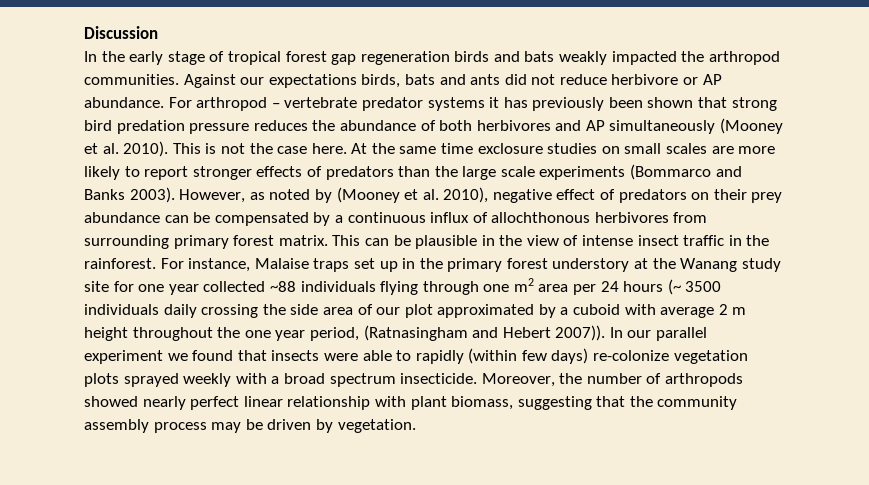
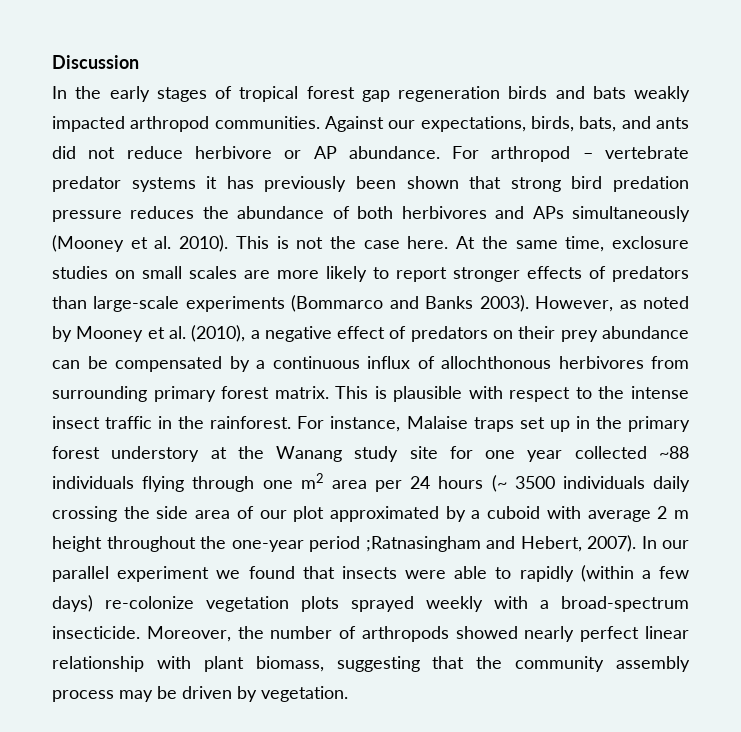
- In the early stage of tropical forest gap regeneration birds and bats weakly impacted the arthropod communities.
+ In the early stages of tropical forest gap regeneration birds and bats weakly impacted arthropod communities.
- Against our expectations birds, bats and ants did not reduce herbivore or AP abundance.
+ Against our expectations, birds, bats, and ants did not reduce herbivore or AP abundance.
- For arthropod – vertebrate predator systems it has previously been shown that strong bird predation pressure reduces the abundance of both herbivores and AP simultaneously (Mooney et al. 2010).
+ For arthropod – vertebrate predator systems it has previously been shown that strong bird predation pressure reduces the abundance of both herbivores and APs simultaneously (Mooney et al. 2010).
- At the same time exclosure studies on small scales are more likely to report stronger effects of predators than the large scale experiments (Bommarco and Banks 2003).
+ At the same time, exclosure studies on small scales are more likely to report stronger effects of predators than large-scale experiments (Bommarco and Banks 2003).
- However, as noted by (Mooney et al. 2010), negative effect of predators on their prey abundance can be compensated by a continuous influx of allochthonous herbivores from surrounding primary forest matrix.
+ However, as noted by Mooney et al. (2010), a negative effect of predators on their prey abundance can be compensated by a continuous influx of allochthonous herbivores from surrounding primary forest matrix.
- This can be plausible in the view of intense insect traffic in the rainforest.
+ This is plausible with respect to the intense insect traffic in the rainforest.
- For instance, Malaise traps set up in the primary forest understory at the Wanang study site for one year collected ~88 individuals flying through one m2 area per 24 hours (~ 3500 individuals daily crossing the side area of our plot approximated by a cuboid with average 2 m height throughout the one year period, (Ratnasingham and Hebert 2007)).
+ For instance, Malaise traps set up in the primary forest understory at the Wanang study site for one year collected ~88 individuals flying through one m2 area per 24 hours (~ 3500 individuals daily crossing the side area of our plot approximated by a cuboid with average 2 m height throughout the one-year period ;Ratnasingham and Hebert, 2007).
- In our parallel experiment we found that insects were able to rapidly (within few days) re-colonize vegetation plots sprayed weekly with a broad spectrum insecticide.
+ In our parallel experiment we found that insects were able to rapidly (within a few days) re-colonize vegetation plots sprayed weekly with a broad-spectrum insecticide.

